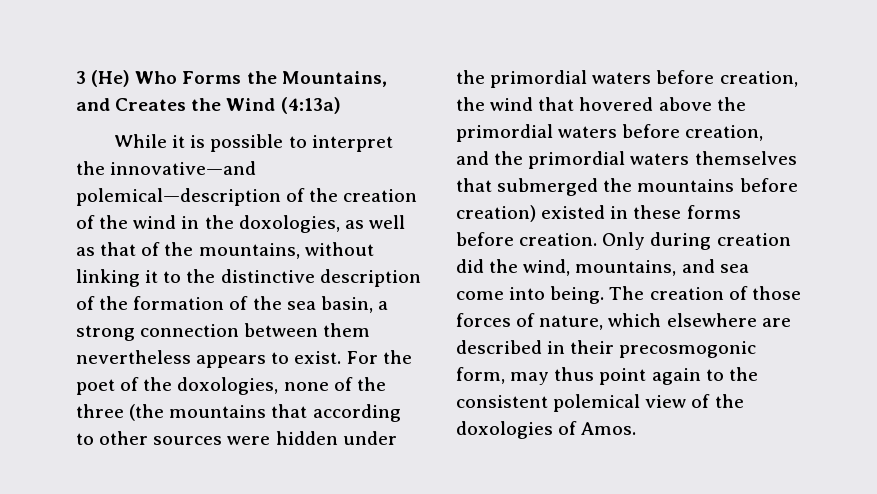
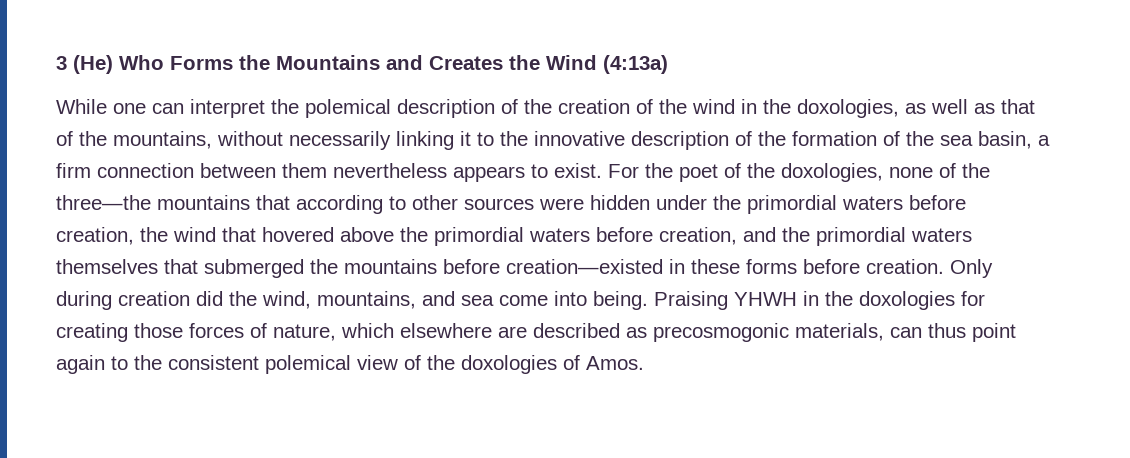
- 3 (He) Who Forms the Mountains, and Creates the Wind (4:13a)
+ 3 (He) Who Forms the Mountains and Creates the Wind (4:13a)
- While it is possible to interpret the innovative—and polemical—description of the creation of the wind in the doxologies, as well as that of the mountains, without linking it to the distinctive description of the formation of the sea basin, a strong connection between them nevertheless appears to exist.
+ While one can interpret the polemical description of the creation of the wind in the doxologies, as well as that of the mountains, without necessarily linking it to the innovative description of the formation of the sea basin, a firm connection between them nevertheless appears to exist.
- For the poet of the doxologies, none of the three (the mountains that according to other sources were hidden under the primordial waters before creation, the wind that hovered above the primordial waters before creation, and the primordial waters themselves that submerged the mountains before creation) existed in these forms before creation.
+ For the poet of the doxologies, none of the three—the mountains that according to other sources were hidden under the primordial waters before creation, the wind that hovered above the primordial waters before creation, and the primordial waters themselves that submerged the mountains before creation—existed in these forms before creation.
- The creation of those forces of nature, which elsewhere are described in their precosmogonic form, may thus point again to the consistent polemical view of the doxologies of Amos.
+ Praising YHWH in the doxologies for creating those forces of nature, which elsewhere are described as precosmogonic materials, can thus point again to the consistent polemical view of the doxologies of Amos.

